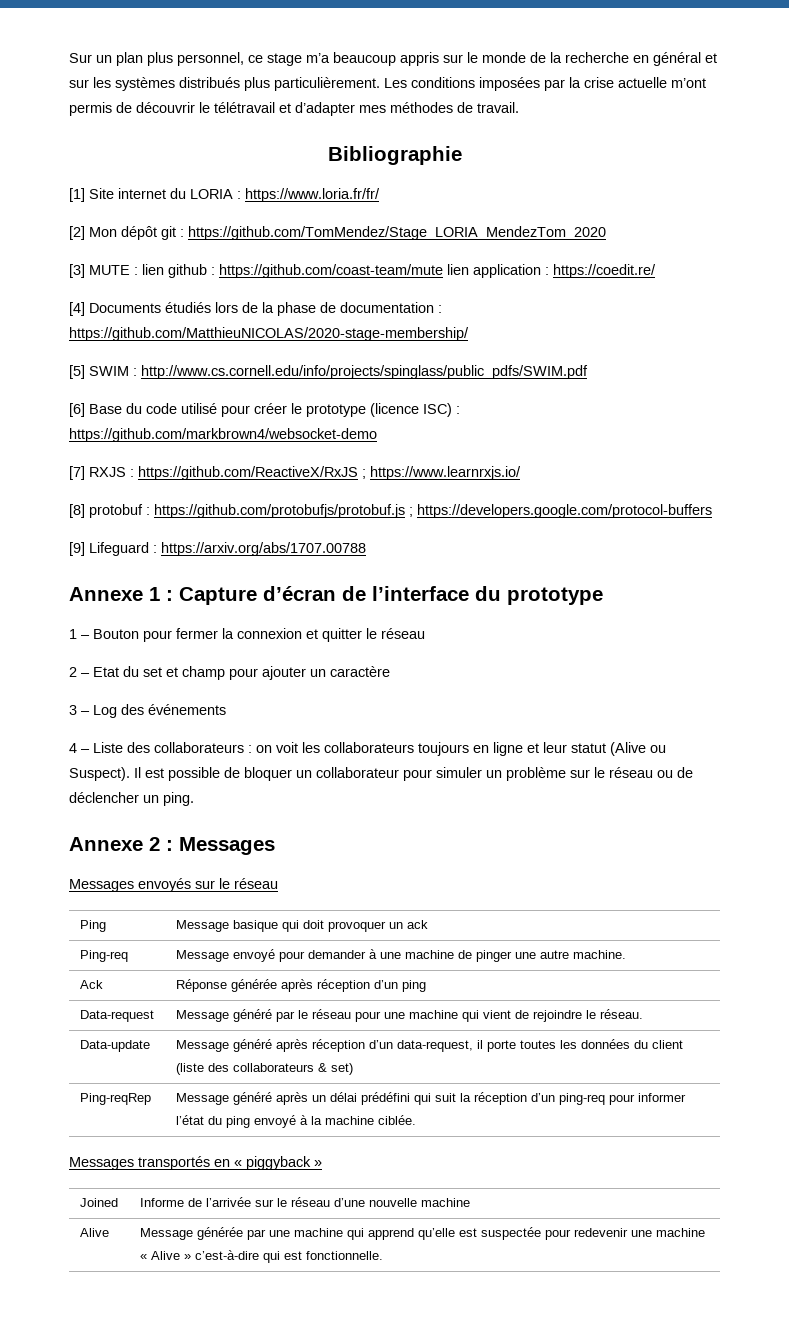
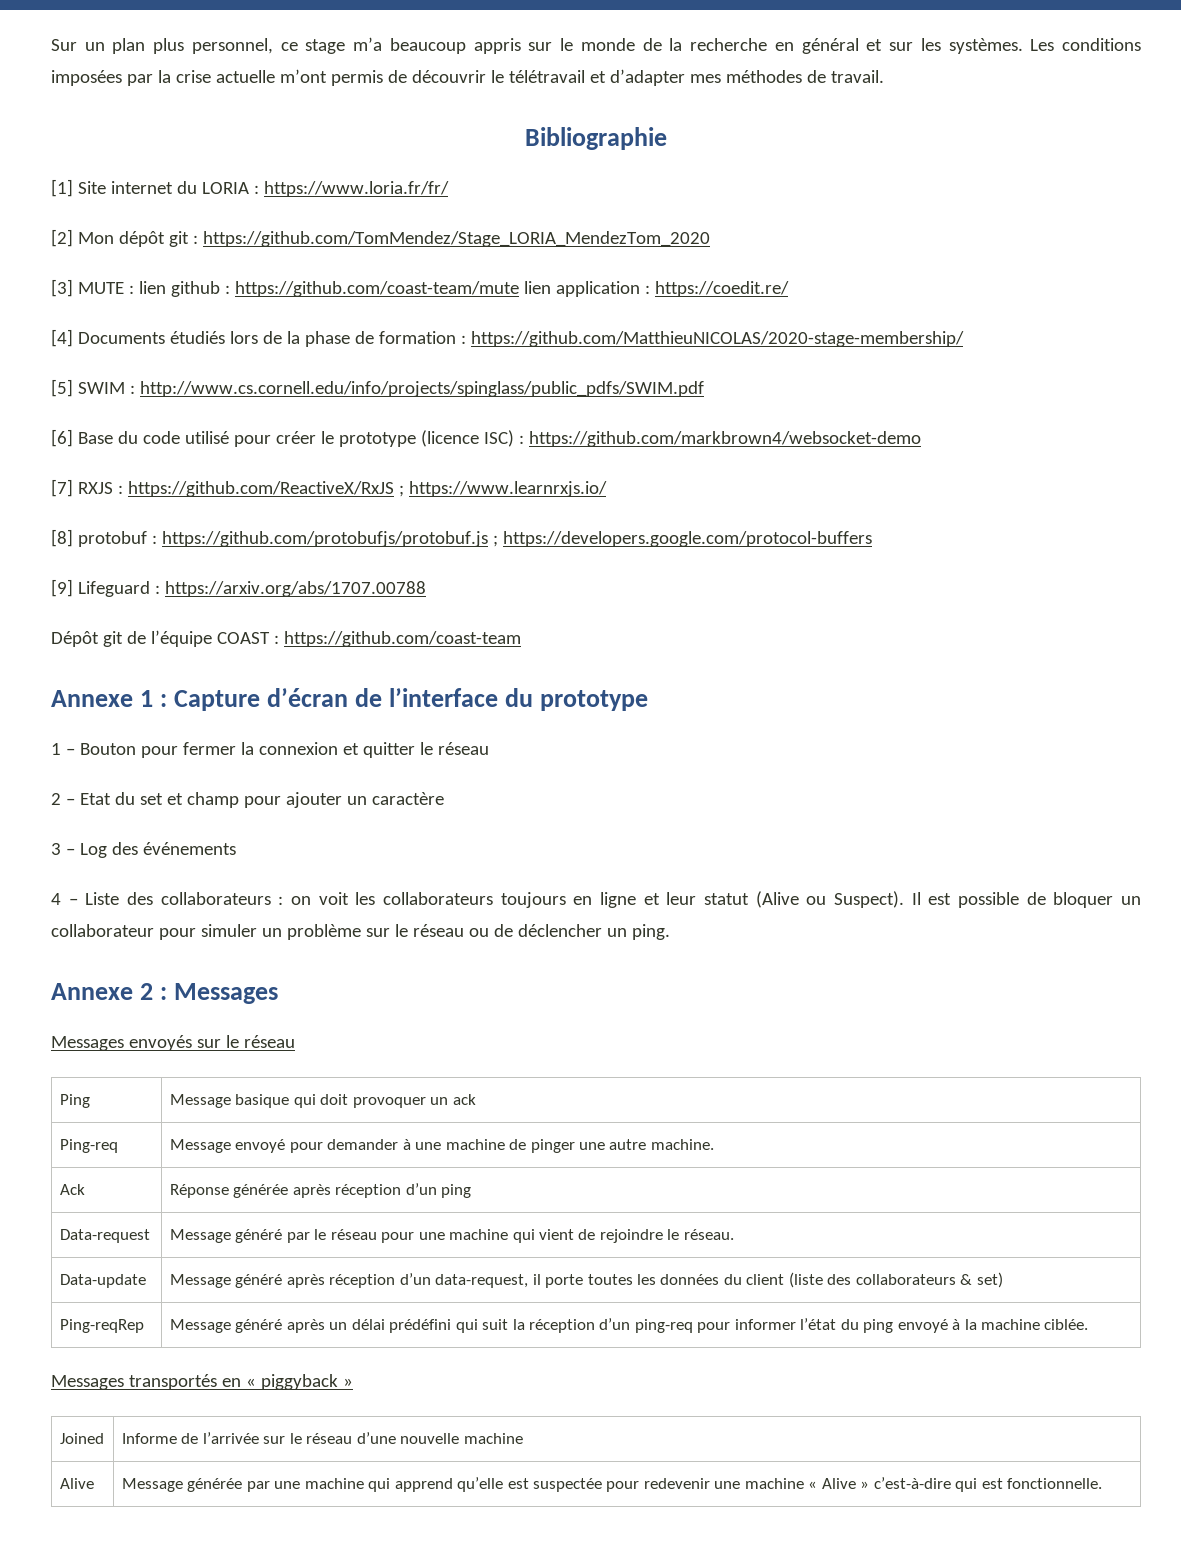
- Sur un plan plus personnel, ce stage m’a beaucoup appris sur le monde de la recherche en général et sur les systèmes distribués plus particulièrement.
+ Sur un plan plus personnel, ce stage m’a beaucoup appris sur le monde de la recherche en général et sur les systèmes.
- [4] Documents étudiés lors de la phase de documentation : https://github.com/MatthieuNICOLAS/2020-stage-membership/
+ [4] Documents étudiés lors de la phase de formation : https://github.com/MatthieuNICOLAS/2020-stage-membership/
+ Dépôt git de l’équipe COAST : https://github.com/coast-team

